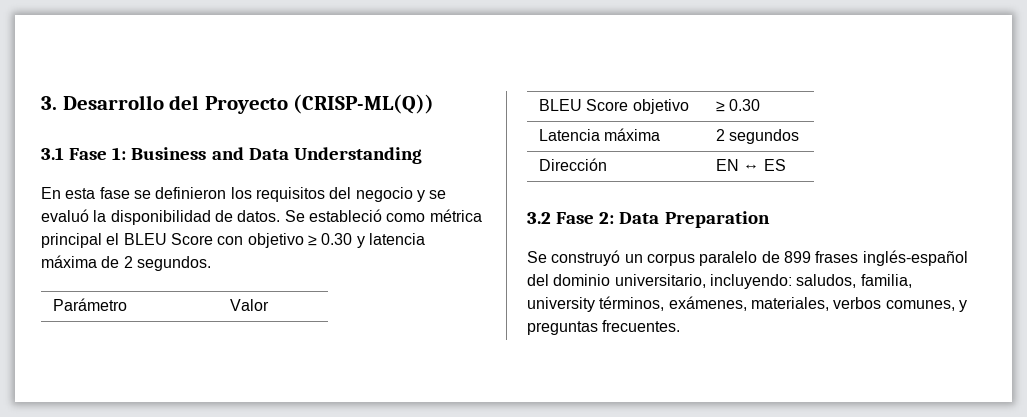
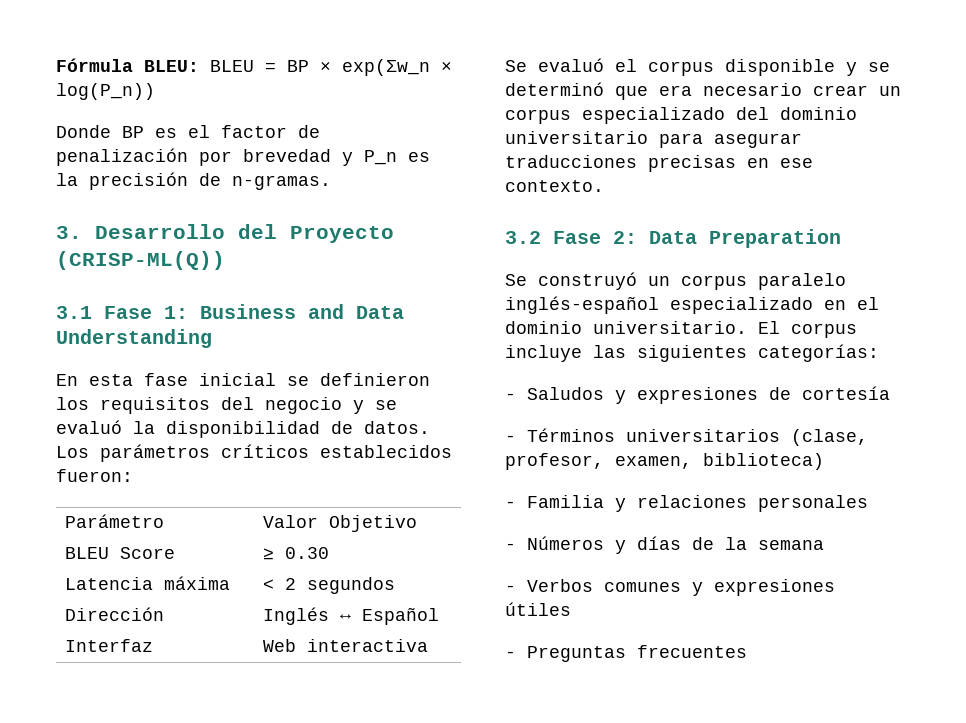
+ Fórmula BLEU: BLEU = BP × exp(Σw_n × log(P_n))
+ Donde BP es el factor de penalización por brevedad y P_n es la precisión de n-gramas.
- En esta fase se definieron los requisitos del negocio y se evaluó la disponibilidad de datos.
+ En esta fase inicial se definieron los requisitos del negocio y se evaluó la disponibilidad de datos.
- Se estableció como métrica principal el BLEU Score con objetivo ≥ 0.30 y latencia máxima de 2 segundos.
+ Los parámetros críticos establecidos fueron:
- Parámetro | Valor
- BLEU Score objetivo | ≥ 0.30
+ Parámetro | Valor Objetivo
+ BLEU Score | ≥ 0.30
- Latencia máxima | 2 segundos
+ Latencia máxima | < 2 segundos
- Dirección | EN ↔ ES
+ Dirección | Inglés ↔ Español
+ Interfaz | Web interactiva
+ Se evaluó el corpus disponible y se determinó que era necesario crear un corpus especializado del dominio universitario para asegurar traducciones precisas en ese contexto.
- Se construyó un corpus paralelo de 899 frases inglés-español del dominio universitario, incluyendo: saludos, familia, university términos, exámenes, materiales, verbos comunes, y preguntas frecuentes.
+ Se construyó un corpus paralelo inglés-español especializado en el dominio universitario. El corpus incluye las siguientes categorías:
+ - Saludos y expresiones de cortesía
+ - Términos universitarios (clase, profesor, examen, biblioteca)
+ - Familia y relaciones personales
+ - Números y días de la semana
+ - Verbos comunes y expresiones útiles
+ - Preguntas frecuentes

